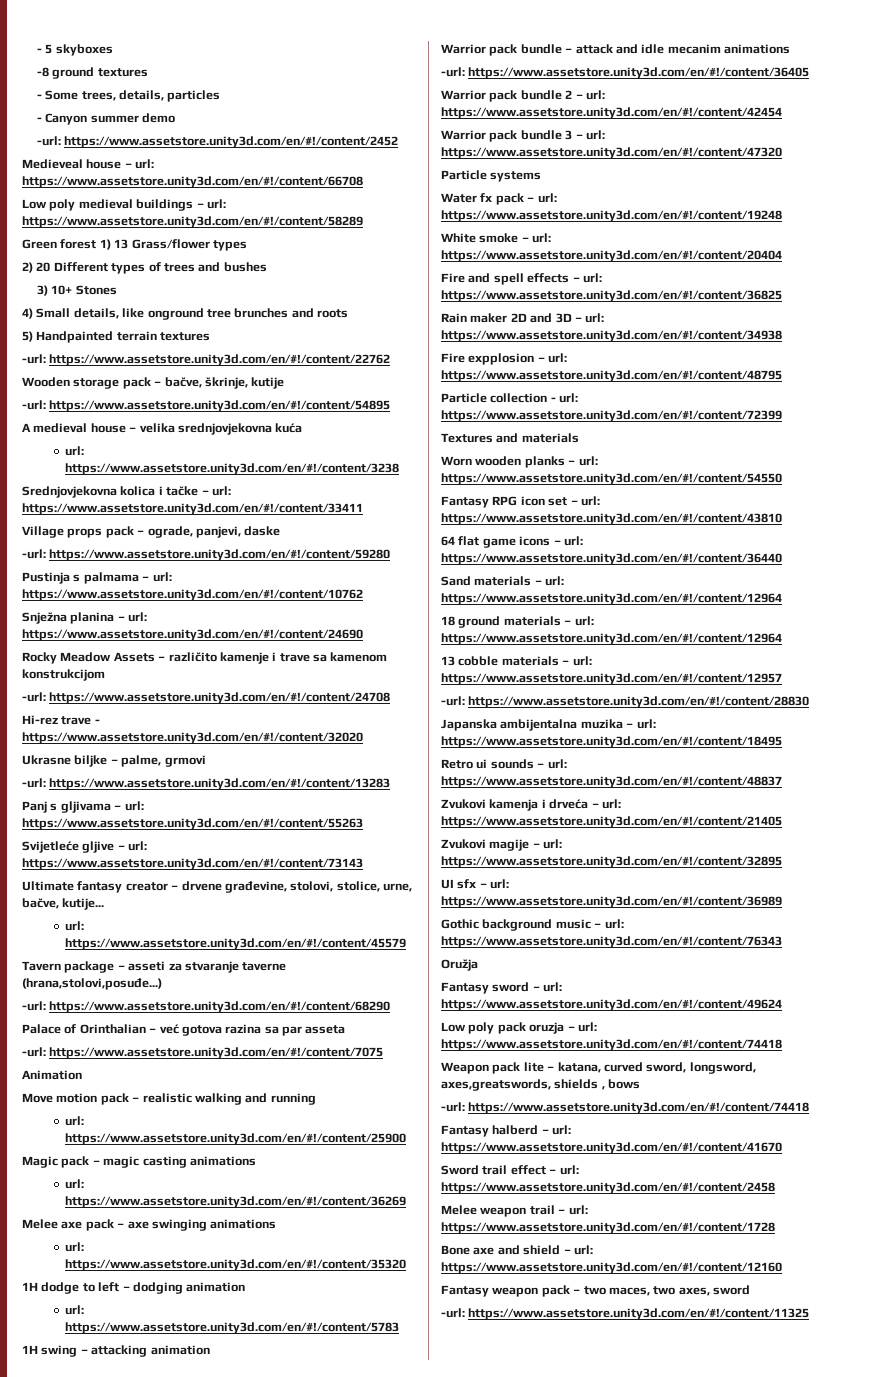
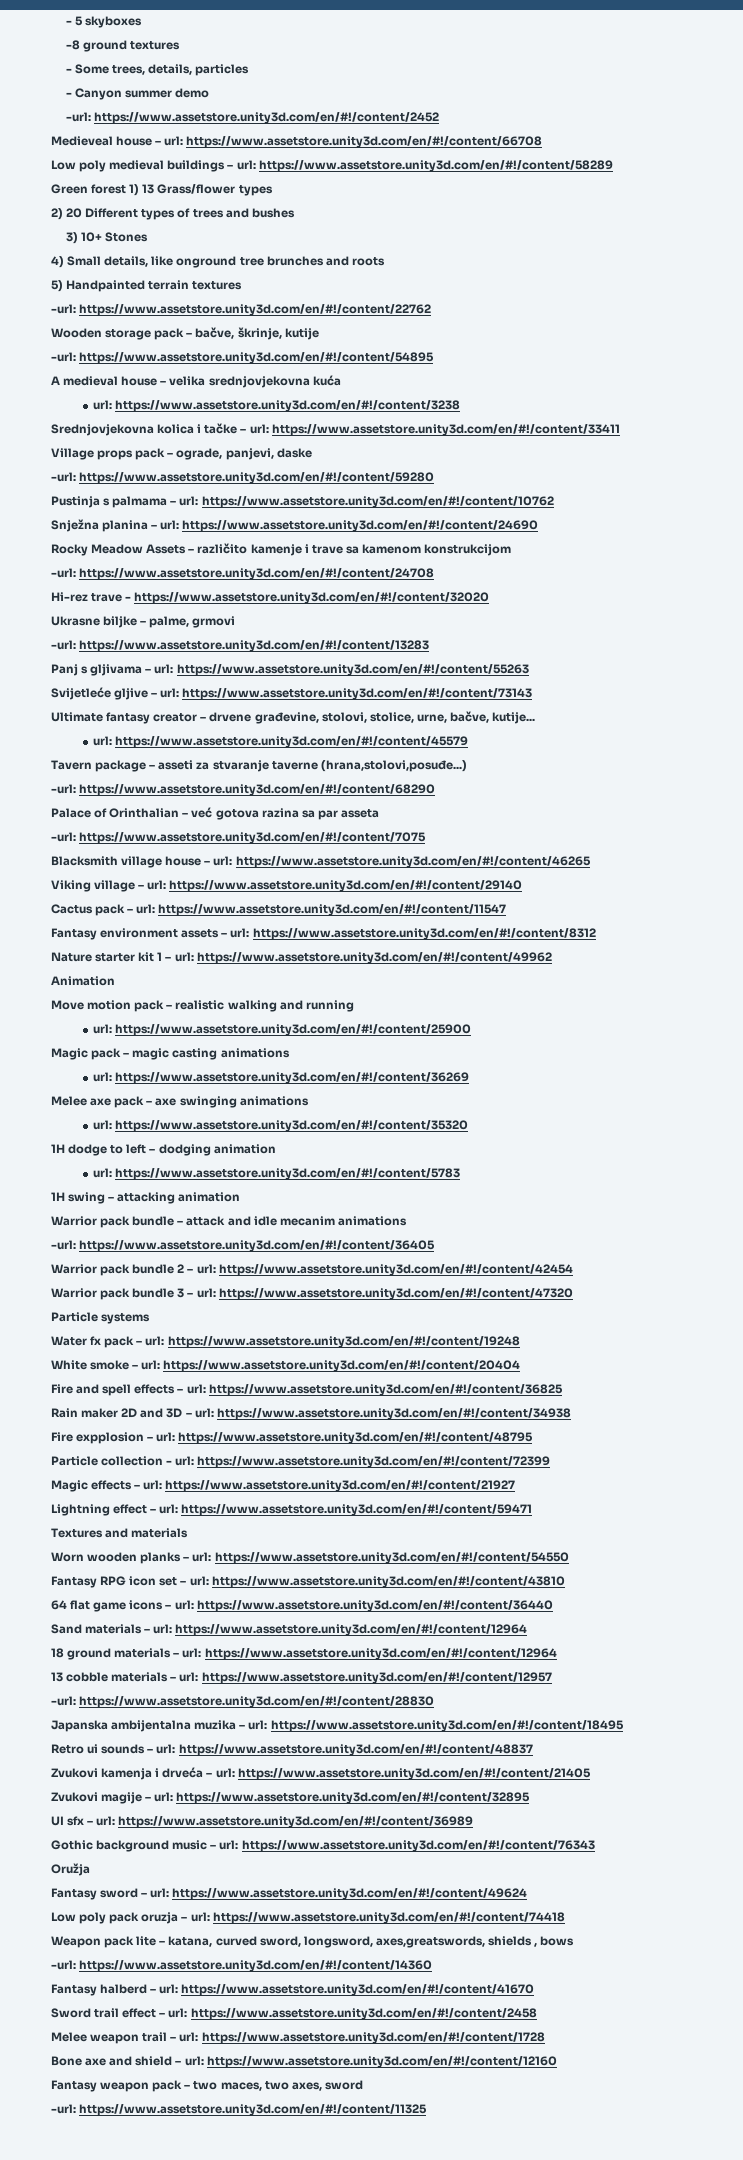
+ Blacksmith village house – url: https://www.assetstore.unity3d.com/en/#!/content/46265
+ Viking village – url: https://www.assetstore.unity3d.com/en/#!/content/29140
+ Cactus pack – url: https://www.assetstore.unity3d.com/en/#!/content/11547
+ Fantasy environment assets – url: https://www.assetstore.unity3d.com/en/#!/content/8312
+ Nature starter kit 1 – url: https://www.assetstore.unity3d.com/en/#!/content/49962
+ Magic effects – url: https://www.assetstore.unity3d.com/en/#!/content/21927
+ Lightning effect – url: https://www.assetstore.unity3d.com/en/#!/content/59471
- -url: https://www.assetstore.unity3d.com/en/#!/content/74418
+ -url: https://www.assetstore.unity3d.com/en/#!/content/14360

